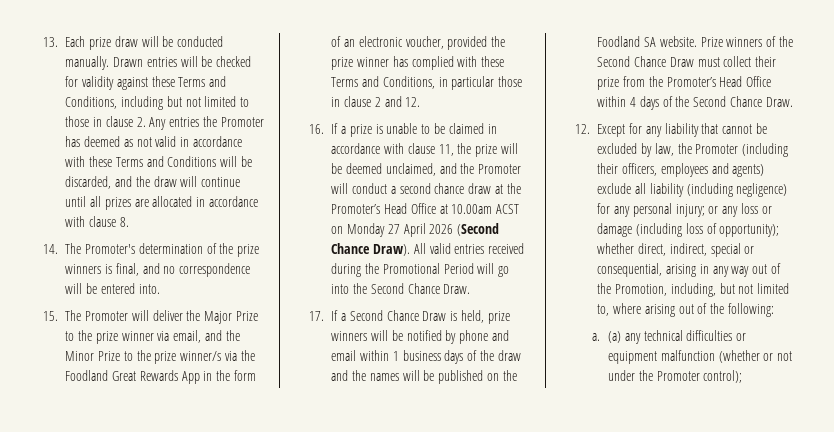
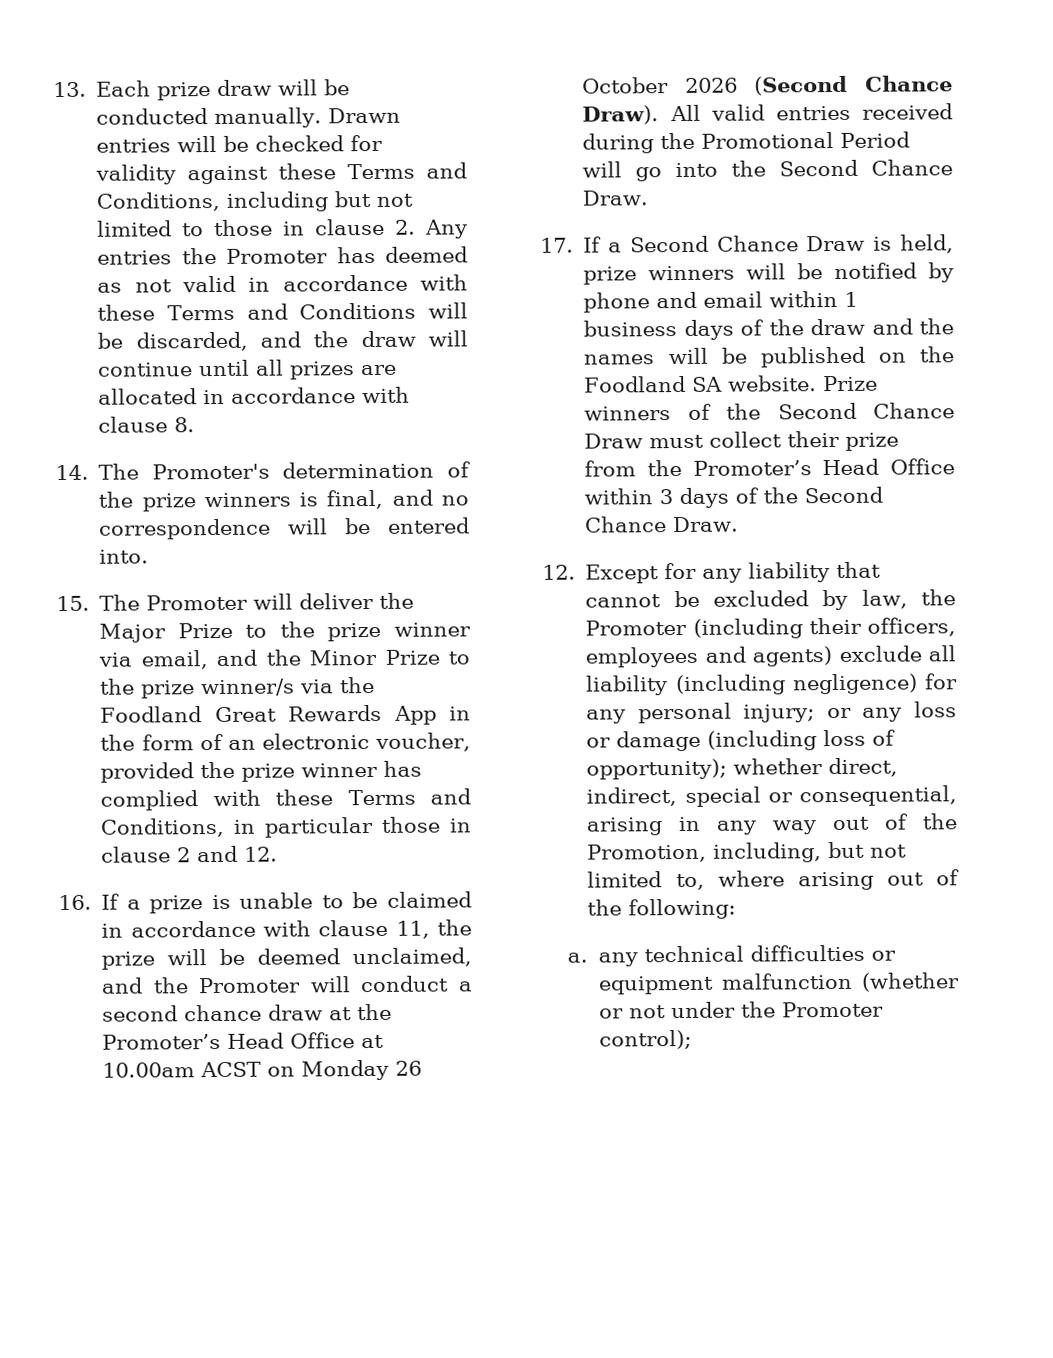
- 16. If a prize is unable to be claimed in accordance with clause 11, the prize will be deemed unclaimed, and the Promoter will conduct a second chance draw at the Promoter’s Head Office at 10.00am ACST on Monday 27 April 2026 (Second Chance Draw).
+ 16. If a prize is unable to be claimed in accordance with clause 11, the prize will be deemed unclaimed, and the Promoter will conduct a second chance draw at the Promoter’s Head Office at 10.00am ACST on Monday 26 October 2026 (Second Chance Draw).
- Prize winners of the Second Chance Draw must collect their prize from the Promoter’s Head Office within 4 days of the Second Chance Draw.
+ Prize winners of the Second Chance Draw must collect their prize from the Promoter’s Head Office within 3 days of the Second Chance Draw.
- a. (a) any technical difficulties or equipment malfunction (whether or not under the Promoter control);
+ a. any technical difficulties or equipment malfunction (whether or not under the Promoter control);

